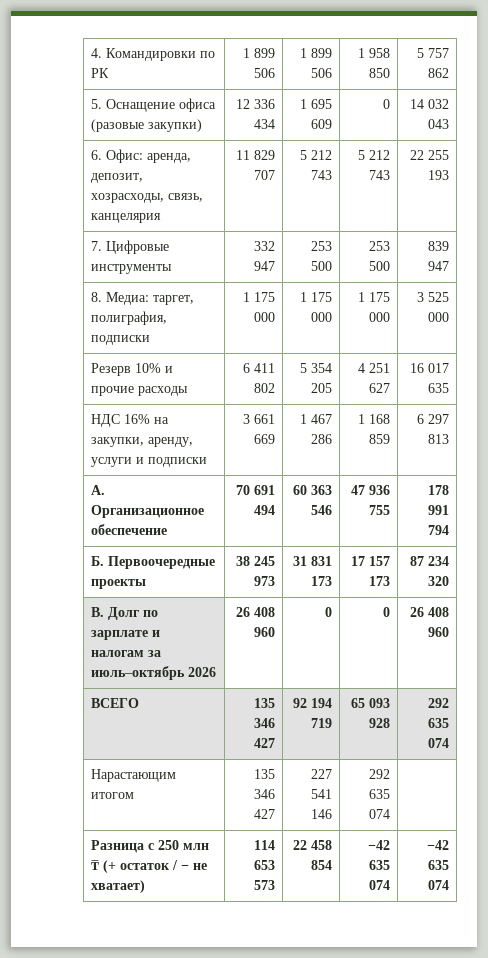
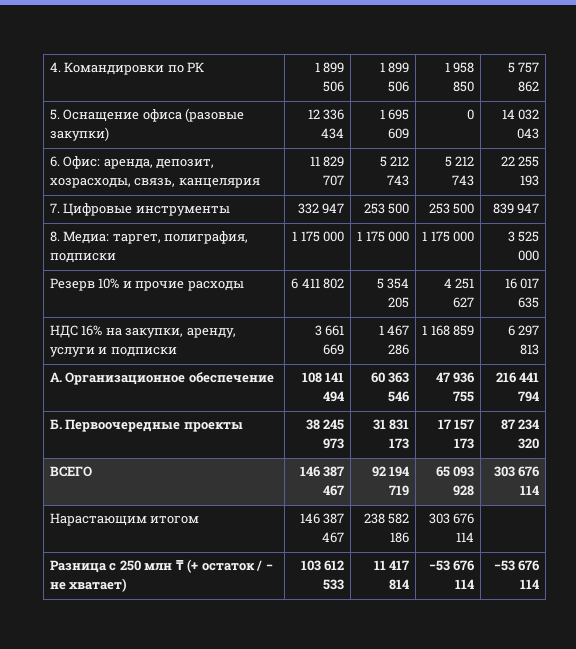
- А. Организационное обеспечение | 70 691 494 | 60 363 546 | 47 936 755 | 178 991 794
+ А. Организационное обеспечение | 108 141 494 | 60 363 546 | 47 936 755 | 216 441 794
- В. Долг по зарплате и налогам за июль–октябрь 2026 | 26 408 960 | 0 | 0 | 26 408 960
- ВСЕГО | 135 346 427 | 92 194 719 | 65 093 928 | 292 635 074
+ ВСЕГО | 146 387 467 | 92 194 719 | 65 093 928 | 303 676 114
- Нарастающим итогом | 135 346 427 | 227 541 146 | 292 635 074 |
+ Нарастающим итогом | 146 387 467 | 238 582 186 | 303 676 114 |
- Разница с 250 млн ₸ (+ остаток / − не хватает) | 114 653 573 | 22 458 854 | −42 635 074 | −42 635 074
+ Разница с 250 млн ₸ (+ остаток / − не хватает) | 103 612 533 | 11 417 814 | −53 676 114 | −53 676 114

